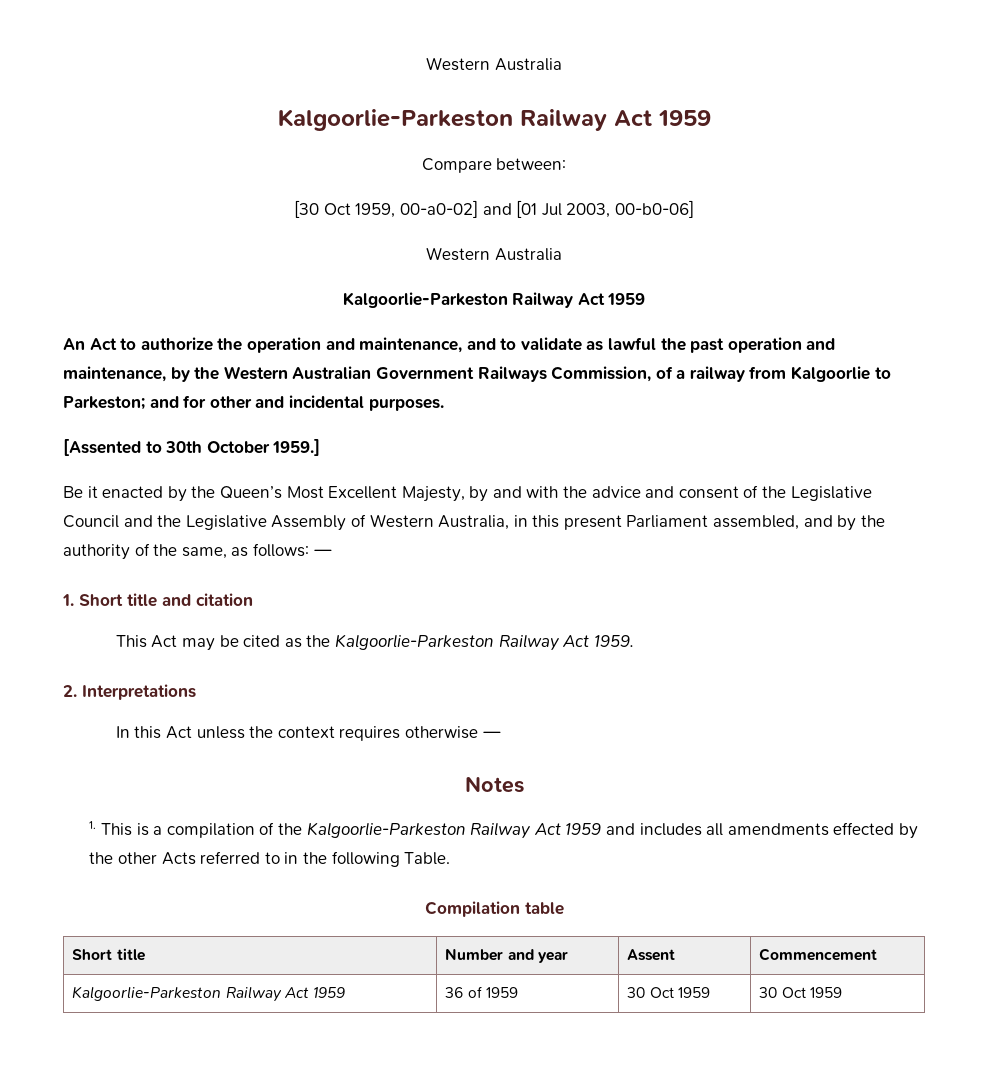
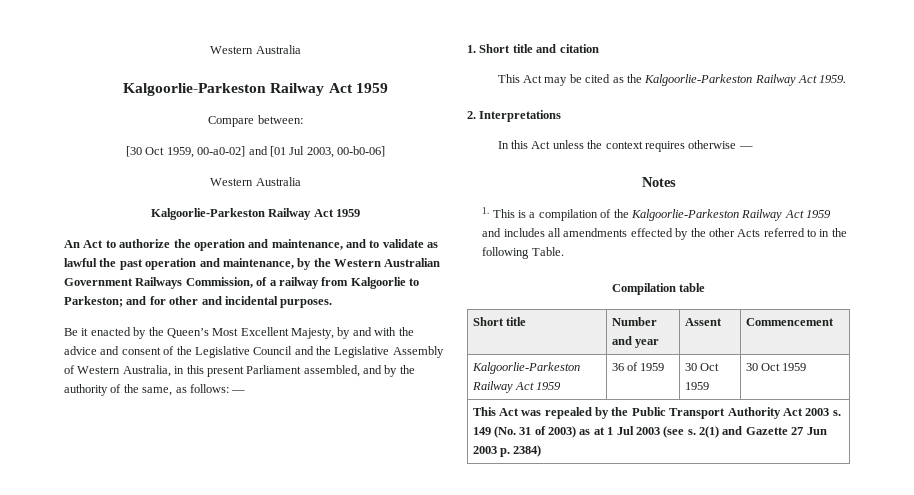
- [Assented to 30th October 1959.]
+ This Act was repealed by the Public Transport Authority Act 2003 s. 149 (No. 31 of 2003) as at 1 Jul 2003 (see s. 2(1) and Gazette 27 Jun 2003 p. 2384)

